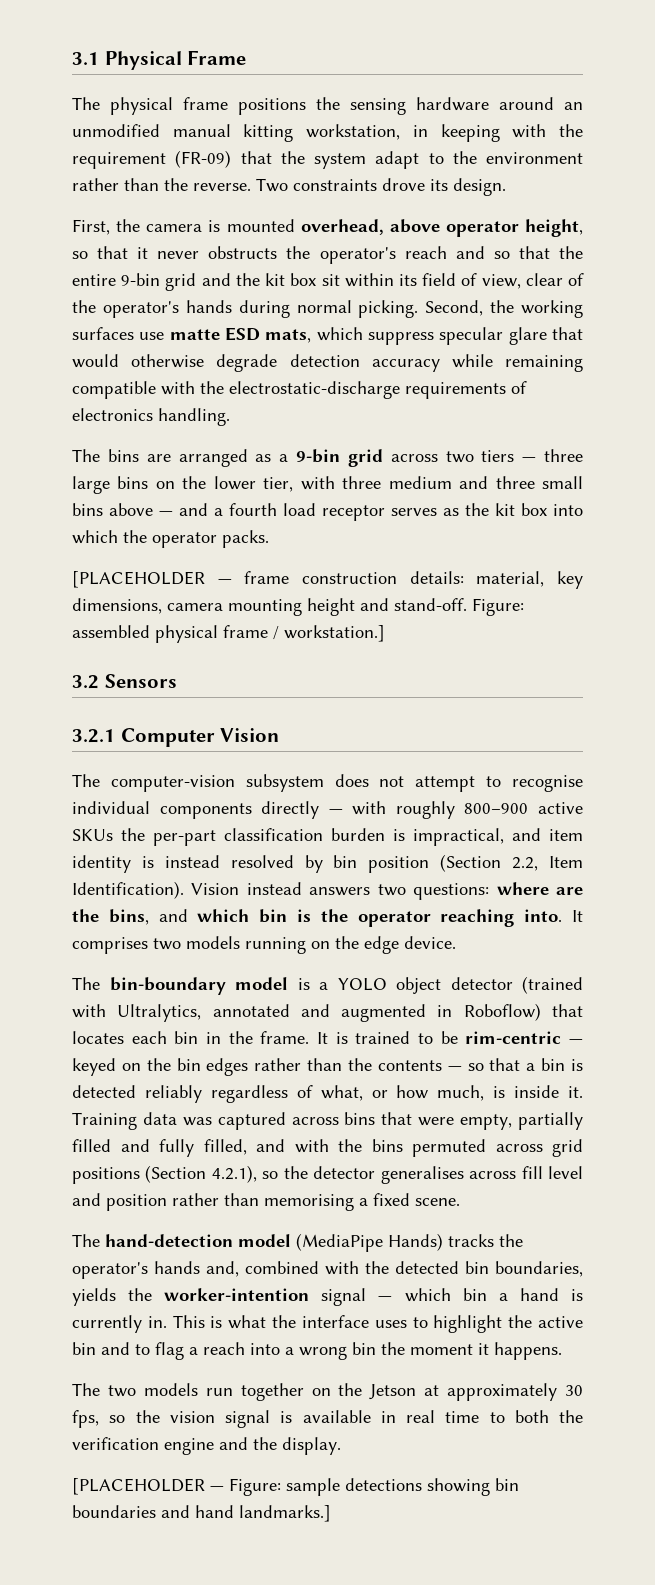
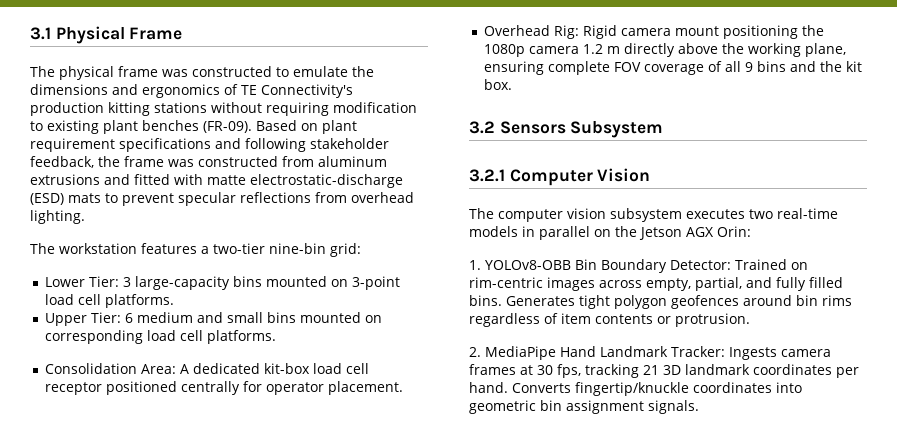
- The physical frame positions the sensing hardware around an unmodified manual kitting workstation, in keeping with the requirement (FR-09) that the system adapt to the environment rather than the reverse. Two constraints drove its design.
- First, the camera is mounted overhead, above operator height, so that it never obstructs the operator's reach and so that the entire 9-bin grid and the kit box sit within its field of view, clear of the operator's hands during normal picking. Second, the working surfaces use matte ESD mats, which suppress specular glare that would otherwise degrade detection accuracy while remaining compatible with the electrostatic-discharge requirements of electronics handling.
- The bins are arranged as a 9-bin grid across two tiers — three large bins on the lower tier, with three medium and three small bins above — and a fourth load receptor serves as the kit box into which the operator packs.
- [PLACEHOLDER — frame construction details: material, key dimensions, camera mounting height and stand-off. Figure: assembled physical frame / workstation.]
+ The physical frame was constructed to emulate the dimensions and ergonomics of TE Connectivity's production kitting stations without requiring modification to existing plant benches (FR-09). Based on plant requirement specifications and following stakeholder feedback, the frame was constructed from aluminum extrusions and fitted with matte electrostatic-discharge (ESD) mats to prevent specular reflections from overhead lighting.
+ The workstation features a two-tier nine-bin grid:
+ Lower Tier: 3 large-capacity bins mounted on 3-point load cell platforms.
+ Upper Tier: 6 medium and small bins mounted on corresponding load cell platforms.
+ Consolidation Area: A dedicated kit-box load cell receptor positioned centrally for operator placement.
+ Overhead Rig: Rigid camera mount positioning the 1080p camera 1.2 m directly above the working plane, ensuring complete FOV coverage of all 9 bins and the kit box.
- 3.2 Sensors
+ 3.2 Sensors Subsystem
- The computer-vision subsystem does not attempt to recognise individual components directly — with roughly 800–900 active SKUs the per-part classification burden is impractical, and item identity is instead resolved by bin position (Section 2.2, Item Identification). Vision instead answers two questions: where are the bins, and which bin is the operator reaching into. It comprises two models running on the edge device.
- The bin-boundary model is a YOLO object detector (trained with Ultralytics, annotated and augmented in Roboflow) that locates each bin in the frame. It is trained to be rim-centric — keyed on the bin edges rather than the contents — so that a bin is detected reliably regardless of what, or how much, is inside it. Training data was captured across bins that were empty, partially filled and fully filled, and with the bins permuted across grid positions (Section 4.2.1), so the detector generalises across fill level and position rather than memorising a fixed scene.
- The hand-detection model (MediaPipe Hands) tracks the operator's hands and, combined with the detected bin boundaries, yields the worker-intention signal — which bin a hand is currently in. This is what the interface uses to highlight the active bin and to flag a reach into a wrong bin the moment it happens.
- The two models run together on the Jetson at approximately 30 fps, so the vision signal is available in real time to both the verification engine and the display.
- [PLACEHOLDER — Figure: sample detections showing bin boundaries and hand landmarks.]
+ The computer vision subsystem executes two real-time models in parallel on the Jetson AGX Orin:
+ 1. YOLOv8-OBB Bin Boundary Detector: Trained on rim-centric images across empty, partial, and fully filled bins. Generates tight polygon geofences around bin rims regardless of item contents or protrusion.
+ 2. MediaPipe Hand Landmark Tracker: Ingests camera frames at 30 fps, tracking 21 3D landmark coordinates per hand. Converts fingertip/knuckle coordinates into geometric bin assignment signals.

